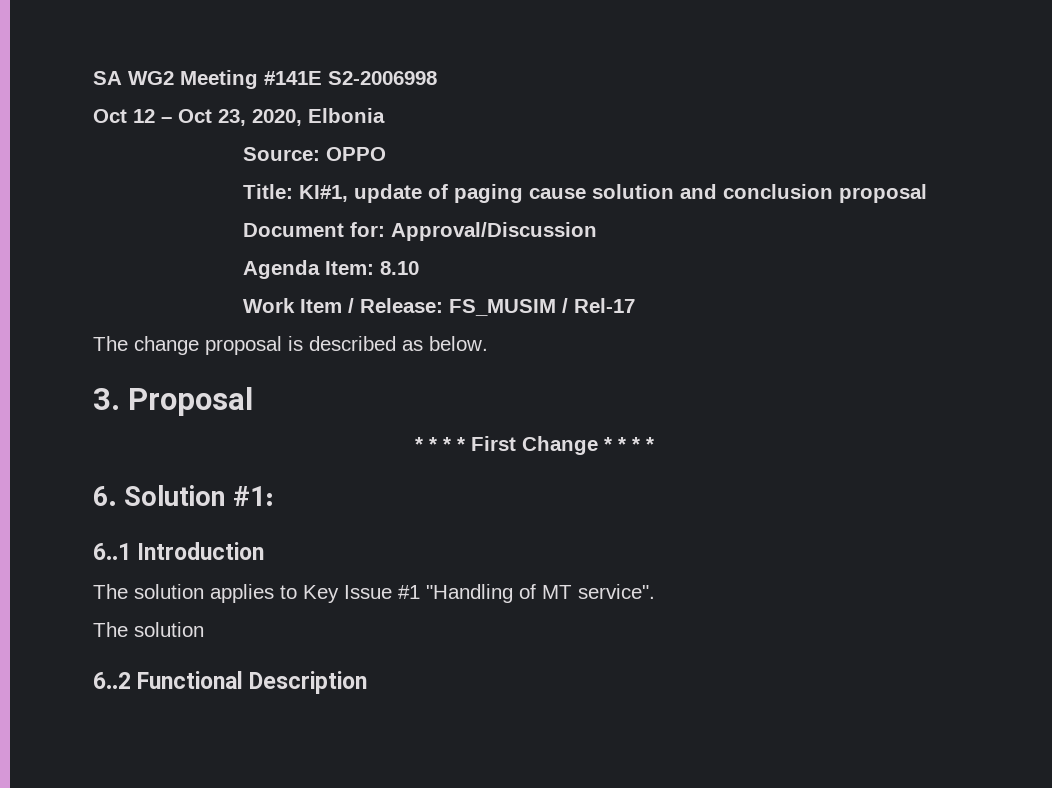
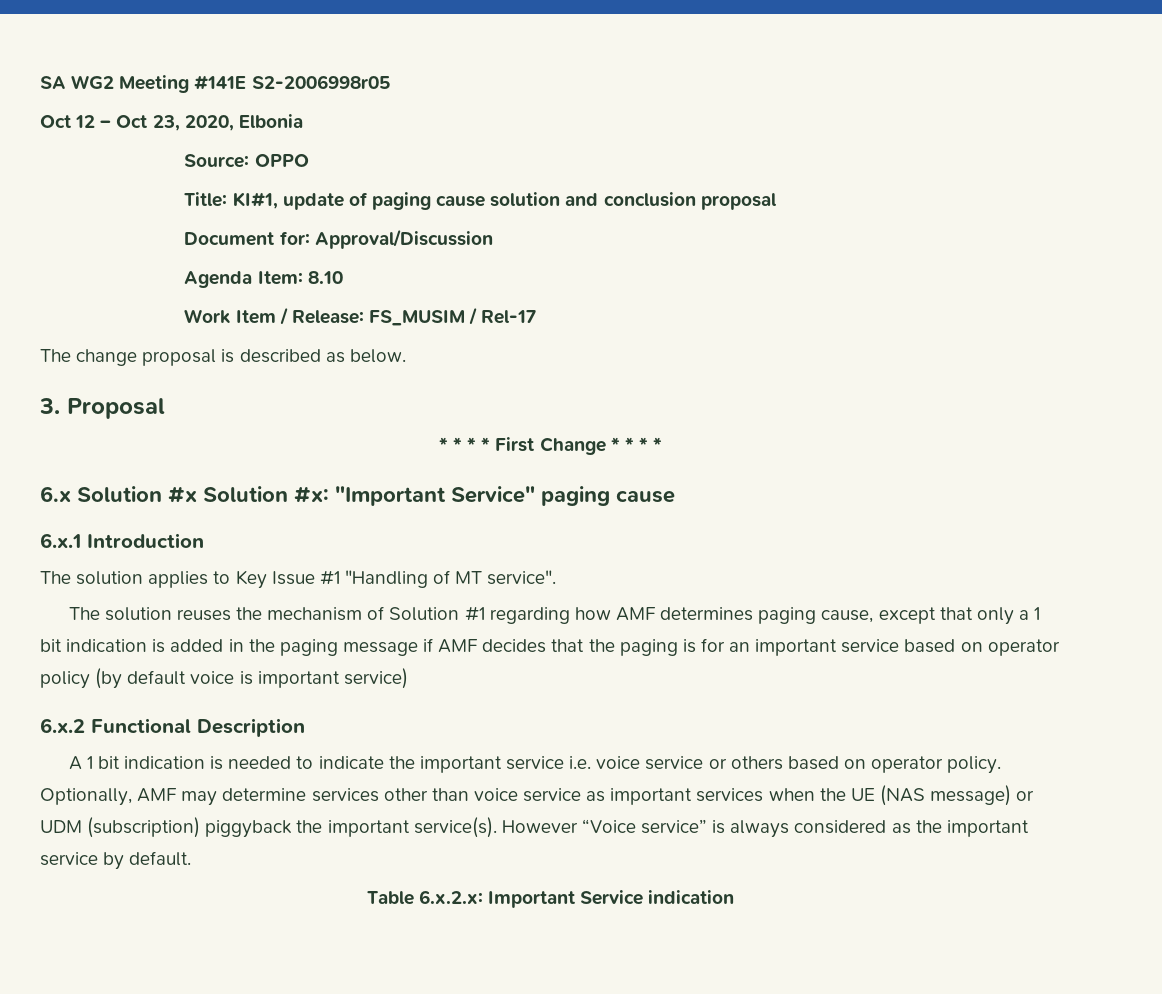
- SA WG2 Meeting #141E S2-2006998
+ SA WG2 Meeting #141E S2-2006998r05
- 6. Solution #1:
- 6..1 Introduction
+ 6.x Solution #x Solution #x: "Important Service" paging cause
+ 6.x.1 Introduction
  The solution applies to Key Issue #1 "Handling of MT service".
- The solution
- 6..2 Functional Description
+ The solution reuses the mechanism of Solution #1 regarding how AMF determines paging cause, except that only a 1 bit indication is added in the paging message if AMF decides that the paging is for an important service based on operator policy (by default voice is important service)
+ 6.x.2 Functional Description
+ A 1 bit indication is needed to indicate the important service i.e. voice service or others based on operator policy. Optionally, AMF may determine services other than voice service as important services when the UE (NAS message) or UDM (subscription) piggyback the important service(s). However “Voice service” is always considered as the important service by default.
+ Table 6.x.2.x: Important Service indication

